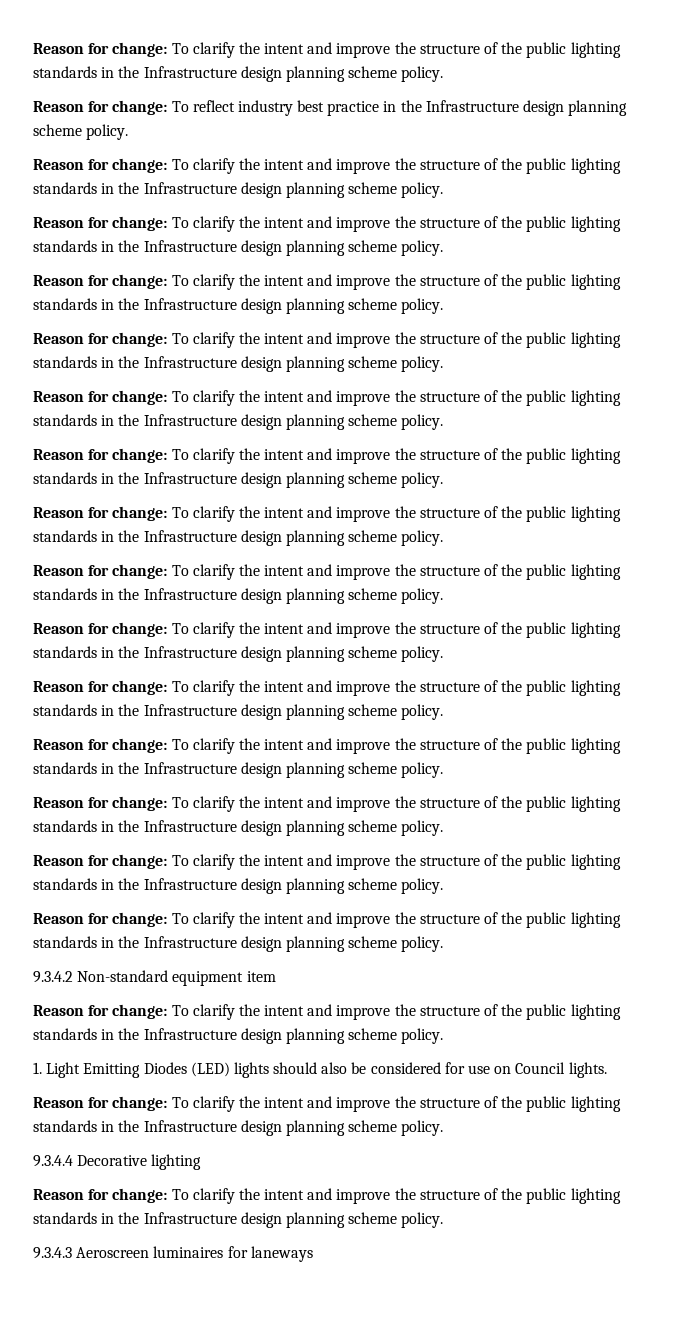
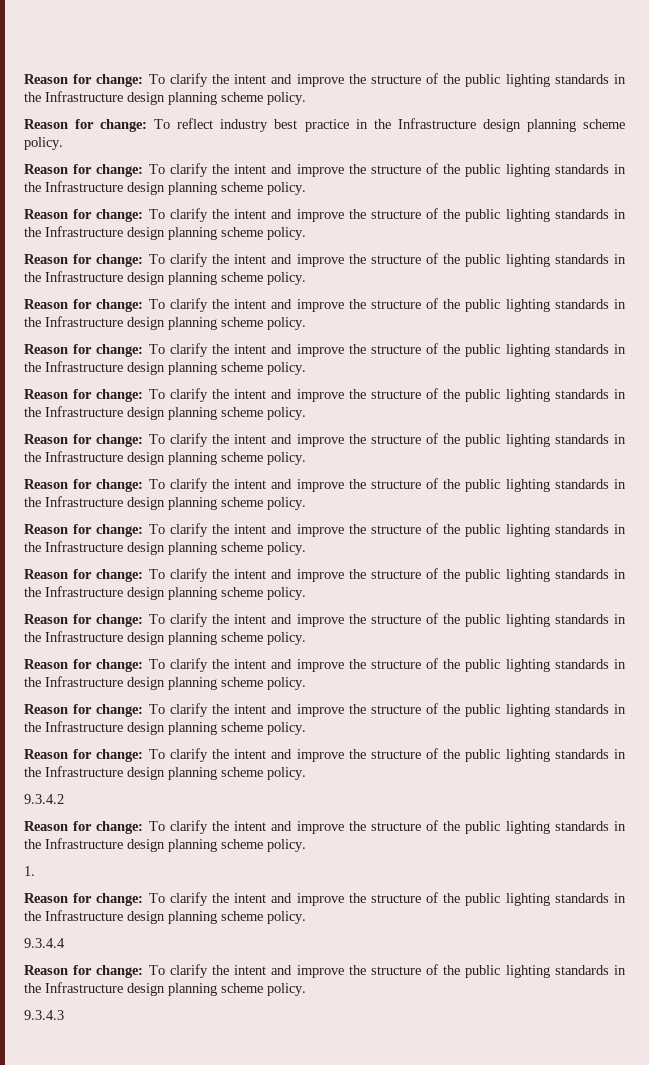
- 9.3.4.2 Non-standard equipment item
+ 9.3.4.2
- 1. Light Emitting Diodes (LED) lights should also be considered for use on Council lights.
+ 1.
- 9.3.4.4 Decorative lighting
+ 9.3.4.4
- 9.3.4.3 Aeroscreen luminaires for laneways
+ 9.3.4.3

